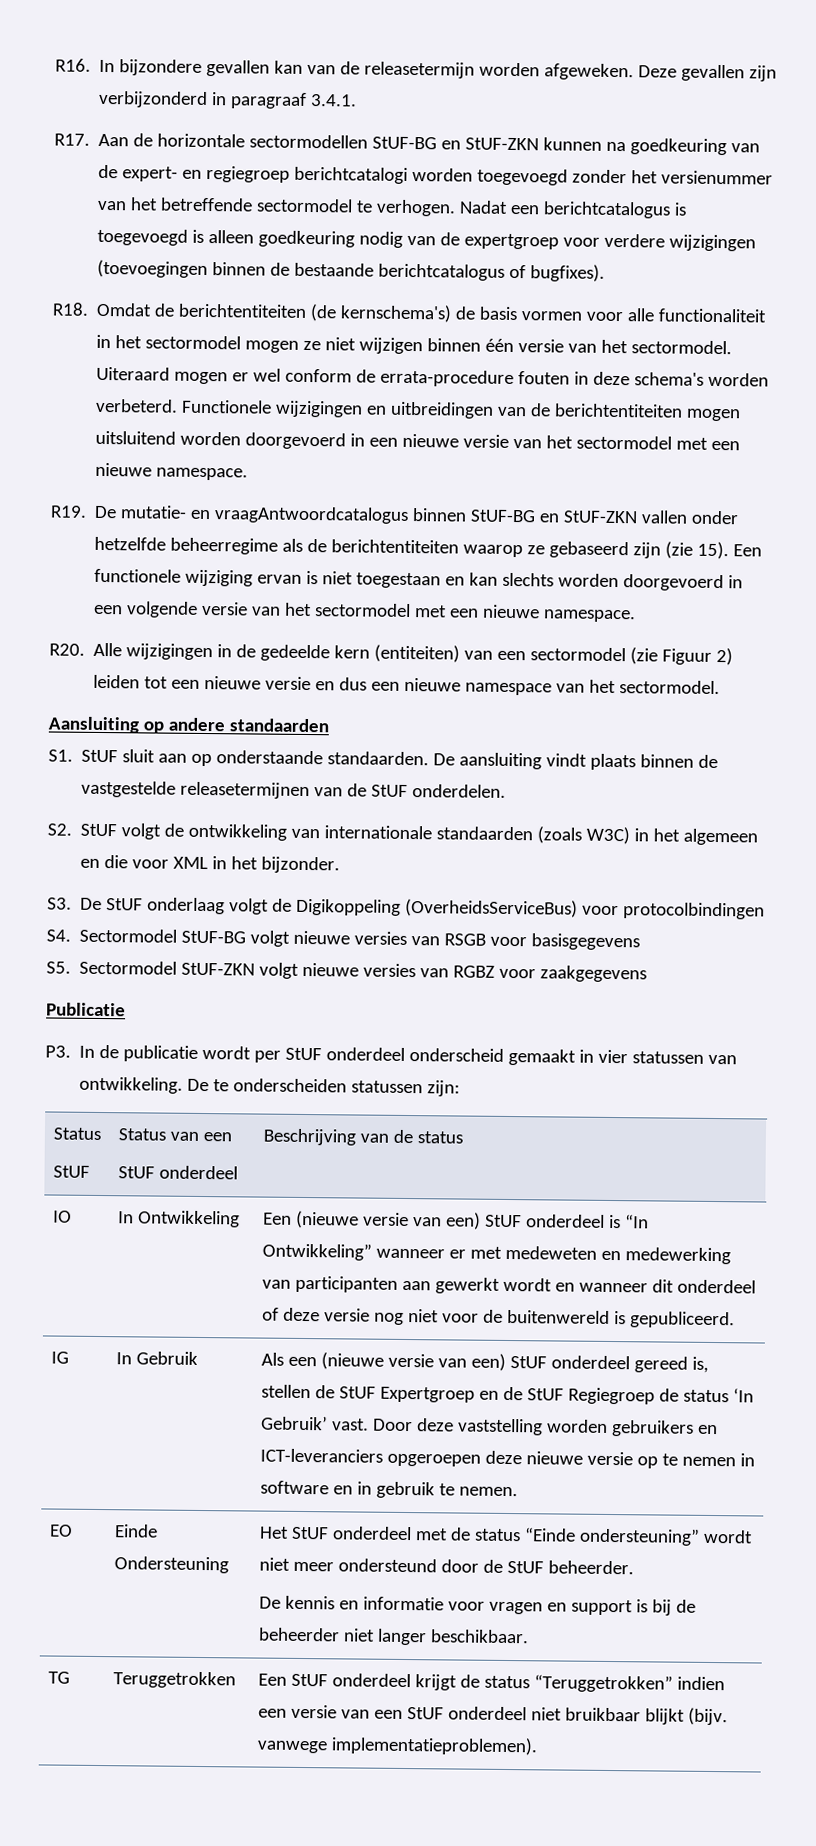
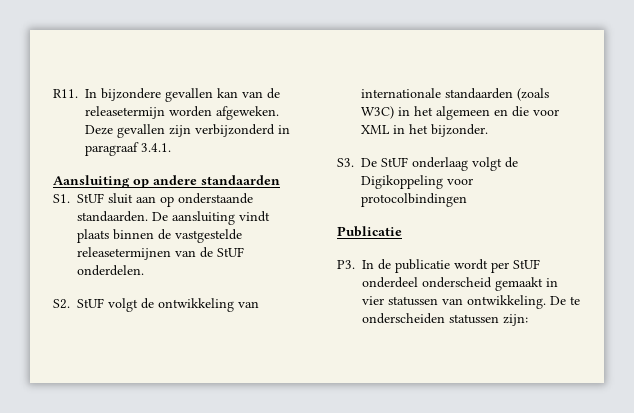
- R16. In bijzondere gevallen kan van de releasetermijn worden afgeweken.
+ R11. In bijzondere gevallen kan van de releasetermijn worden afgeweken.
- R17. Aan de horizontale sectormodellen StUF-BG en StUF-ZKN kunnen na goedkeuring van de expert- en regiegroep berichtcatalogi worden toegevoegd zonder het versienummer van het betreffende sectormodel te verhogen. Nadat een berichtcatalogus is toegevoegd is alleen goedkeuring nodig van de expertgroep voor verdere wijzigingen (toevoegingen binnen de bestaande berichtcatalogus of bugfixes).
- R18. Omdat de berichtentiteiten (de kernschema's) de basis vormen voor alle functionaliteit in het sectormodel mogen ze niet wijzigen binnen één versie van het sectormodel. Uiteraard mogen er wel conform de errata-procedure fouten in deze schema's worden verbeterd. Functionele wijzigingen en uitbreidingen van de berichtentiteiten mogen uitsluitend worden doorgevoerd in een nieuwe versie van het sectormodel met een nieuwe namespace.
- R19. De mutatie- en vraagAntwoordcatalogus binnen StUF-BG en StUF-ZKN vallen onder hetzelfde beheerregime als de berichtentiteiten waarop ze gebaseerd zijn (zie 15). Een functionele wijziging ervan is niet toegestaan en kan slechts worden doorgevoerd in een volgende versie van het sectormodel met een nieuwe namespace.
- R20. Alle wijzigingen in de gedeelde kern (entiteiten) van een sectormodel (zie Figuur 2) leiden tot een nieuwe versie en dus een nieuwe namespace van het sectormodel.
- S3. De StUF onderlaag volgt de Digikoppeling (OverheidsServiceBus) voor protocolbindingen
+ S3. De StUF onderlaag volgt de Digikoppeling voor protocolbindingen
- S4. Sectormodel StUF-BG volgt nieuwe versies van RSGB voor basisgegevens
- S5. Sectormodel StUF-ZKN volgt nieuwe versies van RGBZ voor zaakgegevens
  De te onderscheiden statussen zijn:
- Status
- StUF | Status van een
- StUF onderdeel | Beschrijving van de status
- IO | In Ontwikkeling | Een (nieuwe versie van een) StUF onderdeel is “In Ontwikkeling” wanneer er met medeweten en medewerking van participanten aan gewerkt wordt en wanneer dit onderdeel of deze versie nog niet voor de buitenwereld is gepubliceerd.
- IG | In Gebruik | Als een (nieuwe versie van een) StUF onderdeel gereed is, stellen de StUF Expertgroep en de StUF Regiegroep de status ‘In Gebruik’ vast. Door deze vaststelling worden gebruikers en ICT-leveranciers opgeroepen deze nieuwe versie op te nemen in software en in gebruik te nemen.
- EO | Einde Ondersteuning | Het StUF onderdeel met de status “Einde ondersteuning” wordt niet meer ondersteund door de StUF beheerder.
- De kennis en informatie voor vragen en support is bij de beheerder niet langer beschikbaar.
- TG | Teruggetrokken | Een StUF onderdeel krijgt de status “Teruggetrokken” indien een versie van een StUF onderdeel niet bruikbaar blijkt (bijv. vanwege implementatieproblemen).

